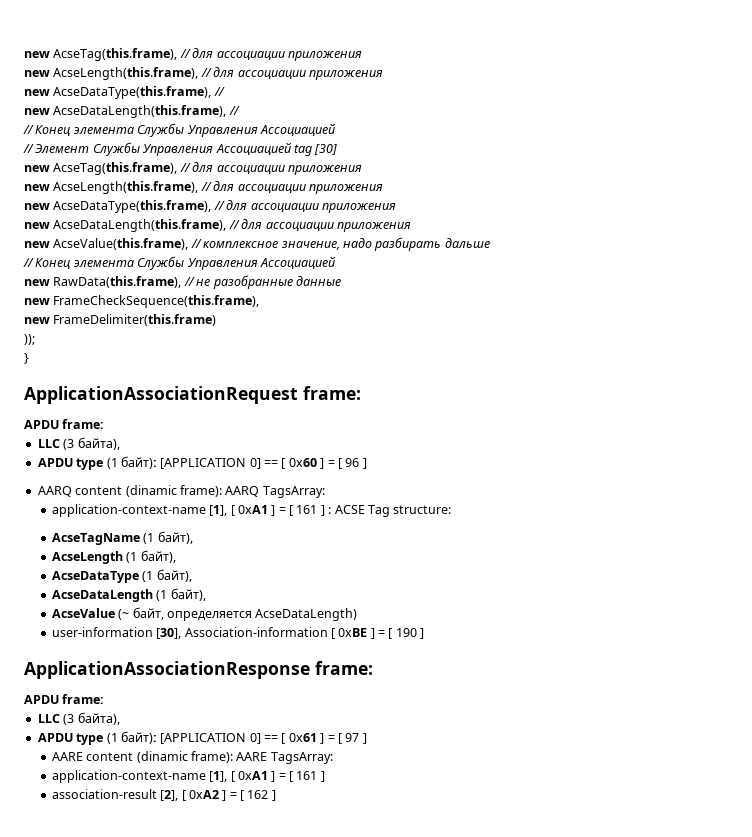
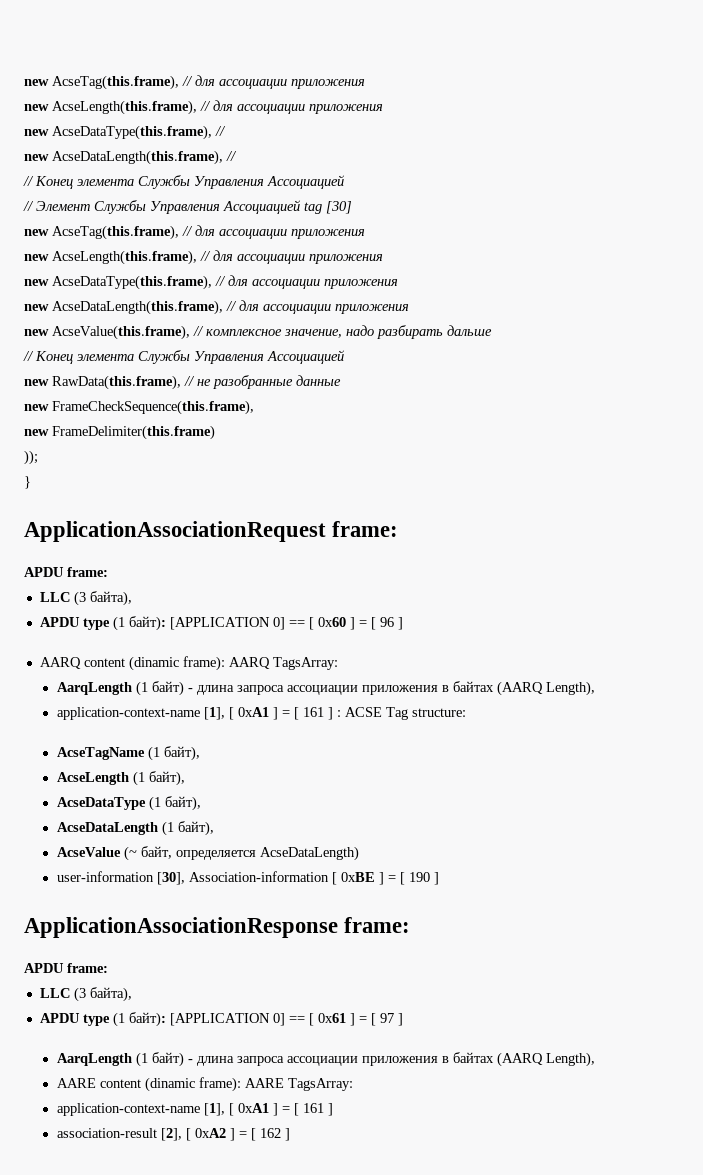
  AARQ content (dinamic frame): AARQ TagsArray:
+ AarqLength (1 байт) - длина запроса ассоциации приложения в байтах (AARQ Length),
  APDU type (1 байт): [APPLICATION 0] == [ 0x61 ] = [ 97 ]
+ AarqLength (1 байт) - длина запроса ассоциации приложения в байтах (AARQ Length),

